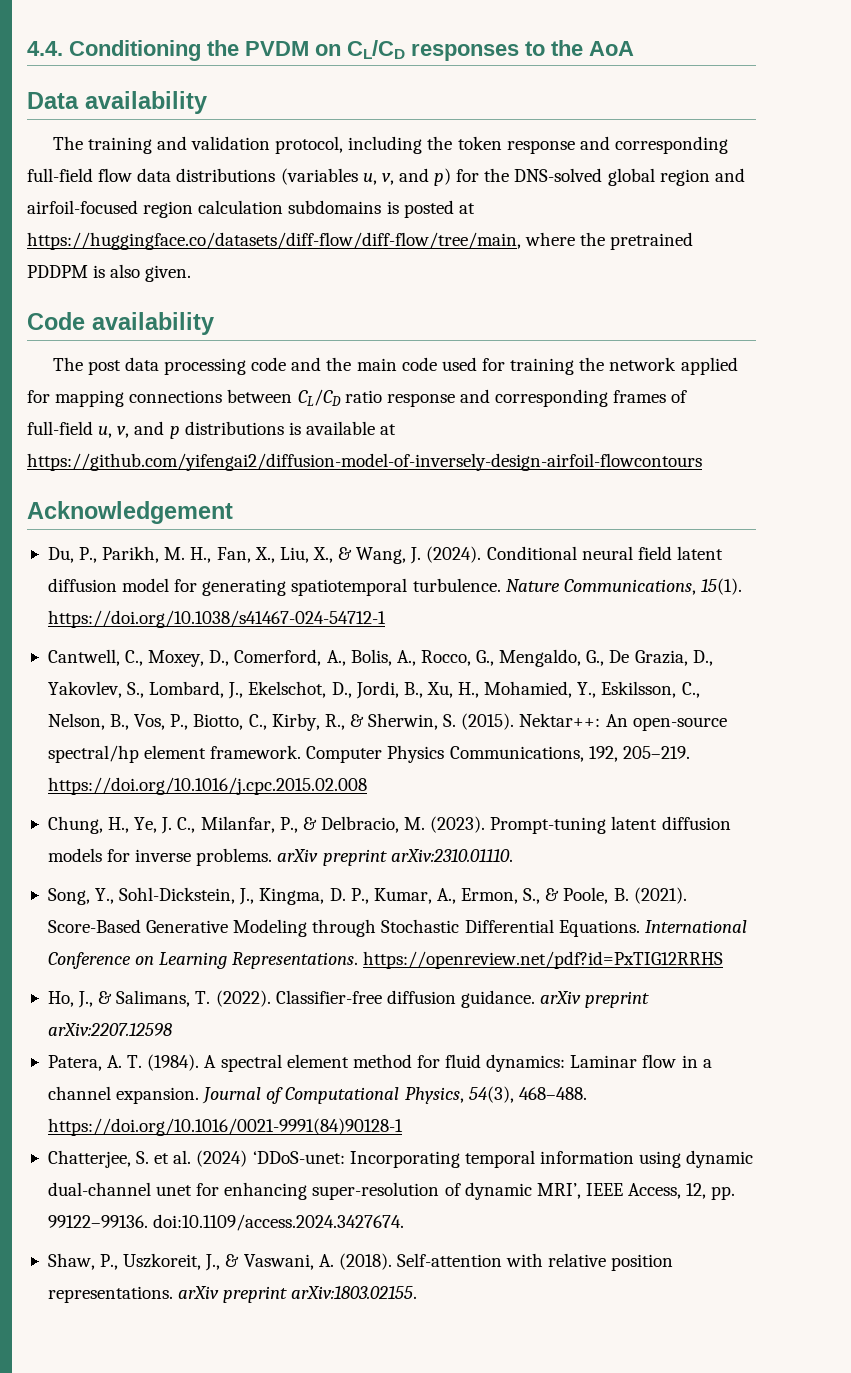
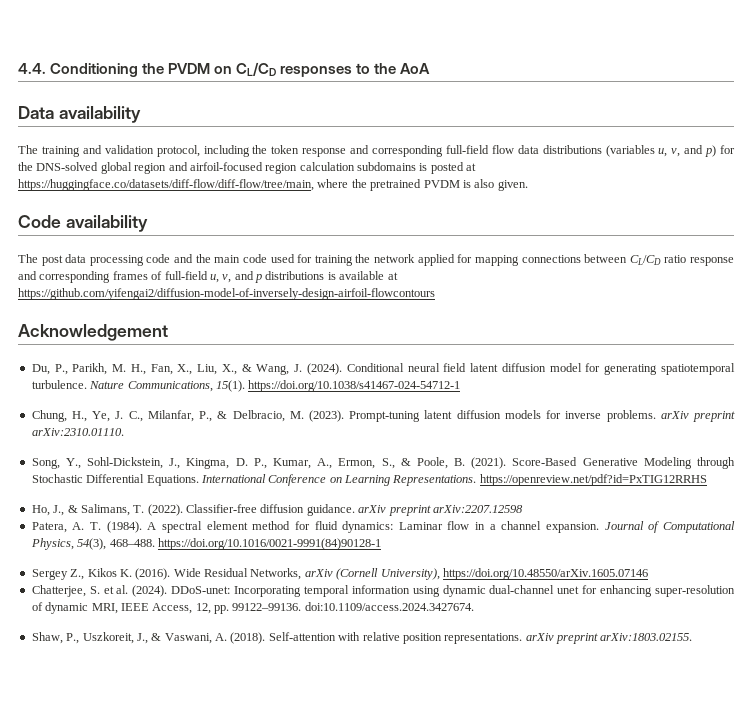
- The training and validation protocol, including the token response and corresponding full-field flow data distributions (variables u, v, and p) for the DNS-solved global region and airfoil-focused region calculation subdomains is posted at https://huggingface.co/datasets/diff-flow/diff-flow/tree/main, where the pretrained PDDPM is also given.
+ The training and validation protocol, including the token response and corresponding full-field flow data distributions (variables u, v, and p) for the DNS-solved global region and airfoil-focused region calculation subdomains is posted at https://huggingface.co/datasets/diff-flow/diff-flow/tree/main, where the pretrained PVDM is also given.
- Cantwell, C., Moxey, D., Comerford, A., Bolis, A., Rocco, G., Mengaldo, G., De Grazia, D., Yakovlev, S., Lombard, J., Ekelschot, D., Jordi, B., Xu, H., Mohamied, Y., Eskilsson, C., Nelson, B., Vos, P., Biotto, C., Kirby, R., & Sherwin, S. (2015). Nektar++: An open-source spectral/hp element framework. Computer Physics Communications, 192, 205–219. https://doi.org/10.1016/j.cpc.2015.02.008
+ Sergey Z., Kikos K. (2016). Wide Residual Networks, arXiv (Cornell University), https://doi.org/10.48550/arXiv.1605.07146
- Chatterjee, S. et al. (2024) ‘DDoS-unet: Incorporating temporal information using dynamic dual-channel unet for enhancing super-resolution of dynamic MRI’, IEEE Access, 12, pp. 99122–99136. doi:10.1109/access.2024.3427674.
+ Chatterjee, S. et al. (2024). DDoS-unet: Incorporating temporal information using dynamic dual-channel unet for enhancing super-resolution of dynamic MRI, IEEE Access, 12, pp. 99122–99136. doi:10.1109/access.2024.3427674.

